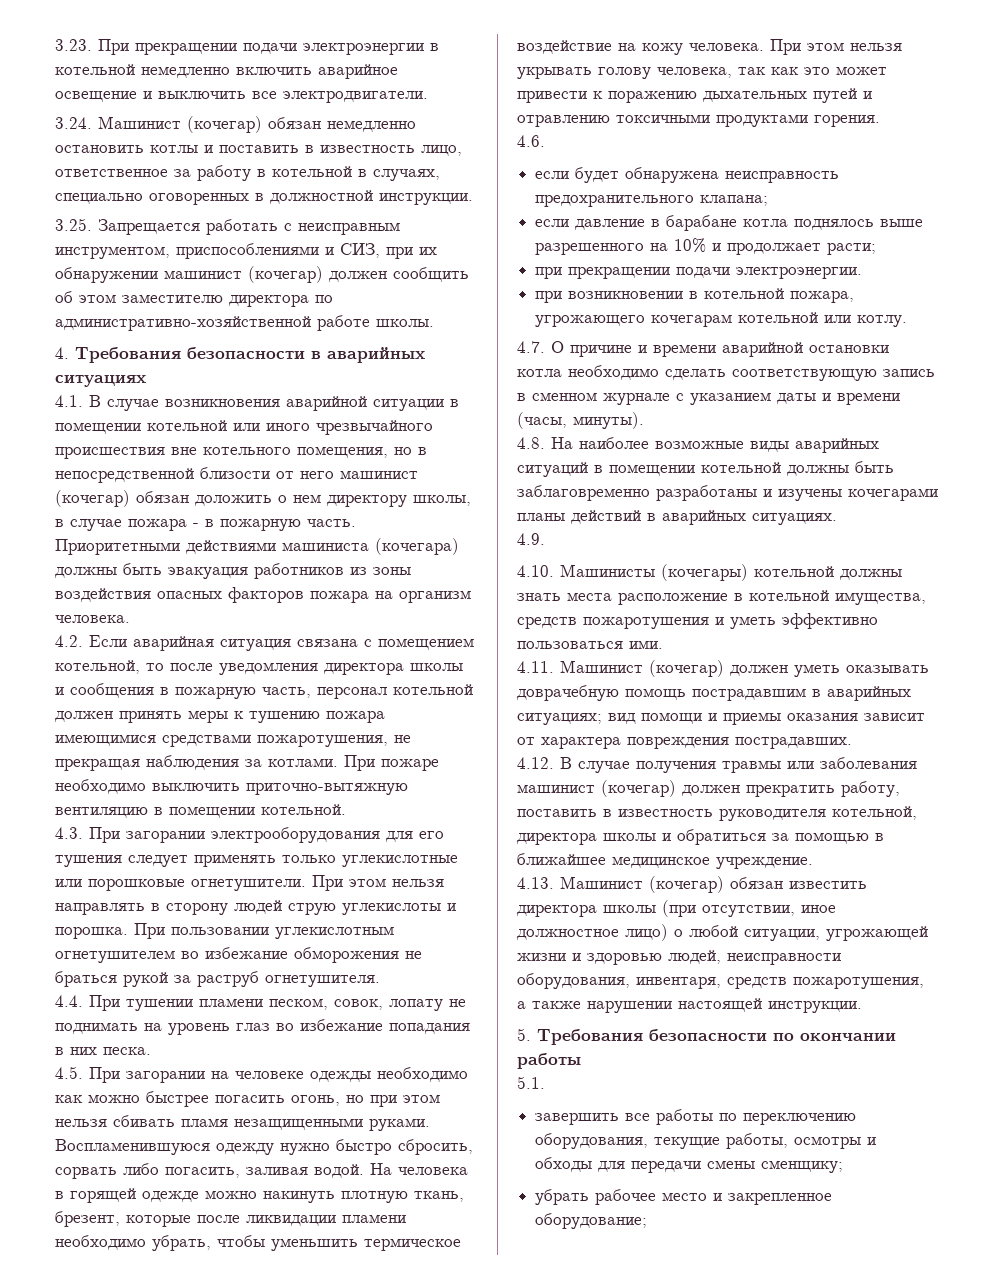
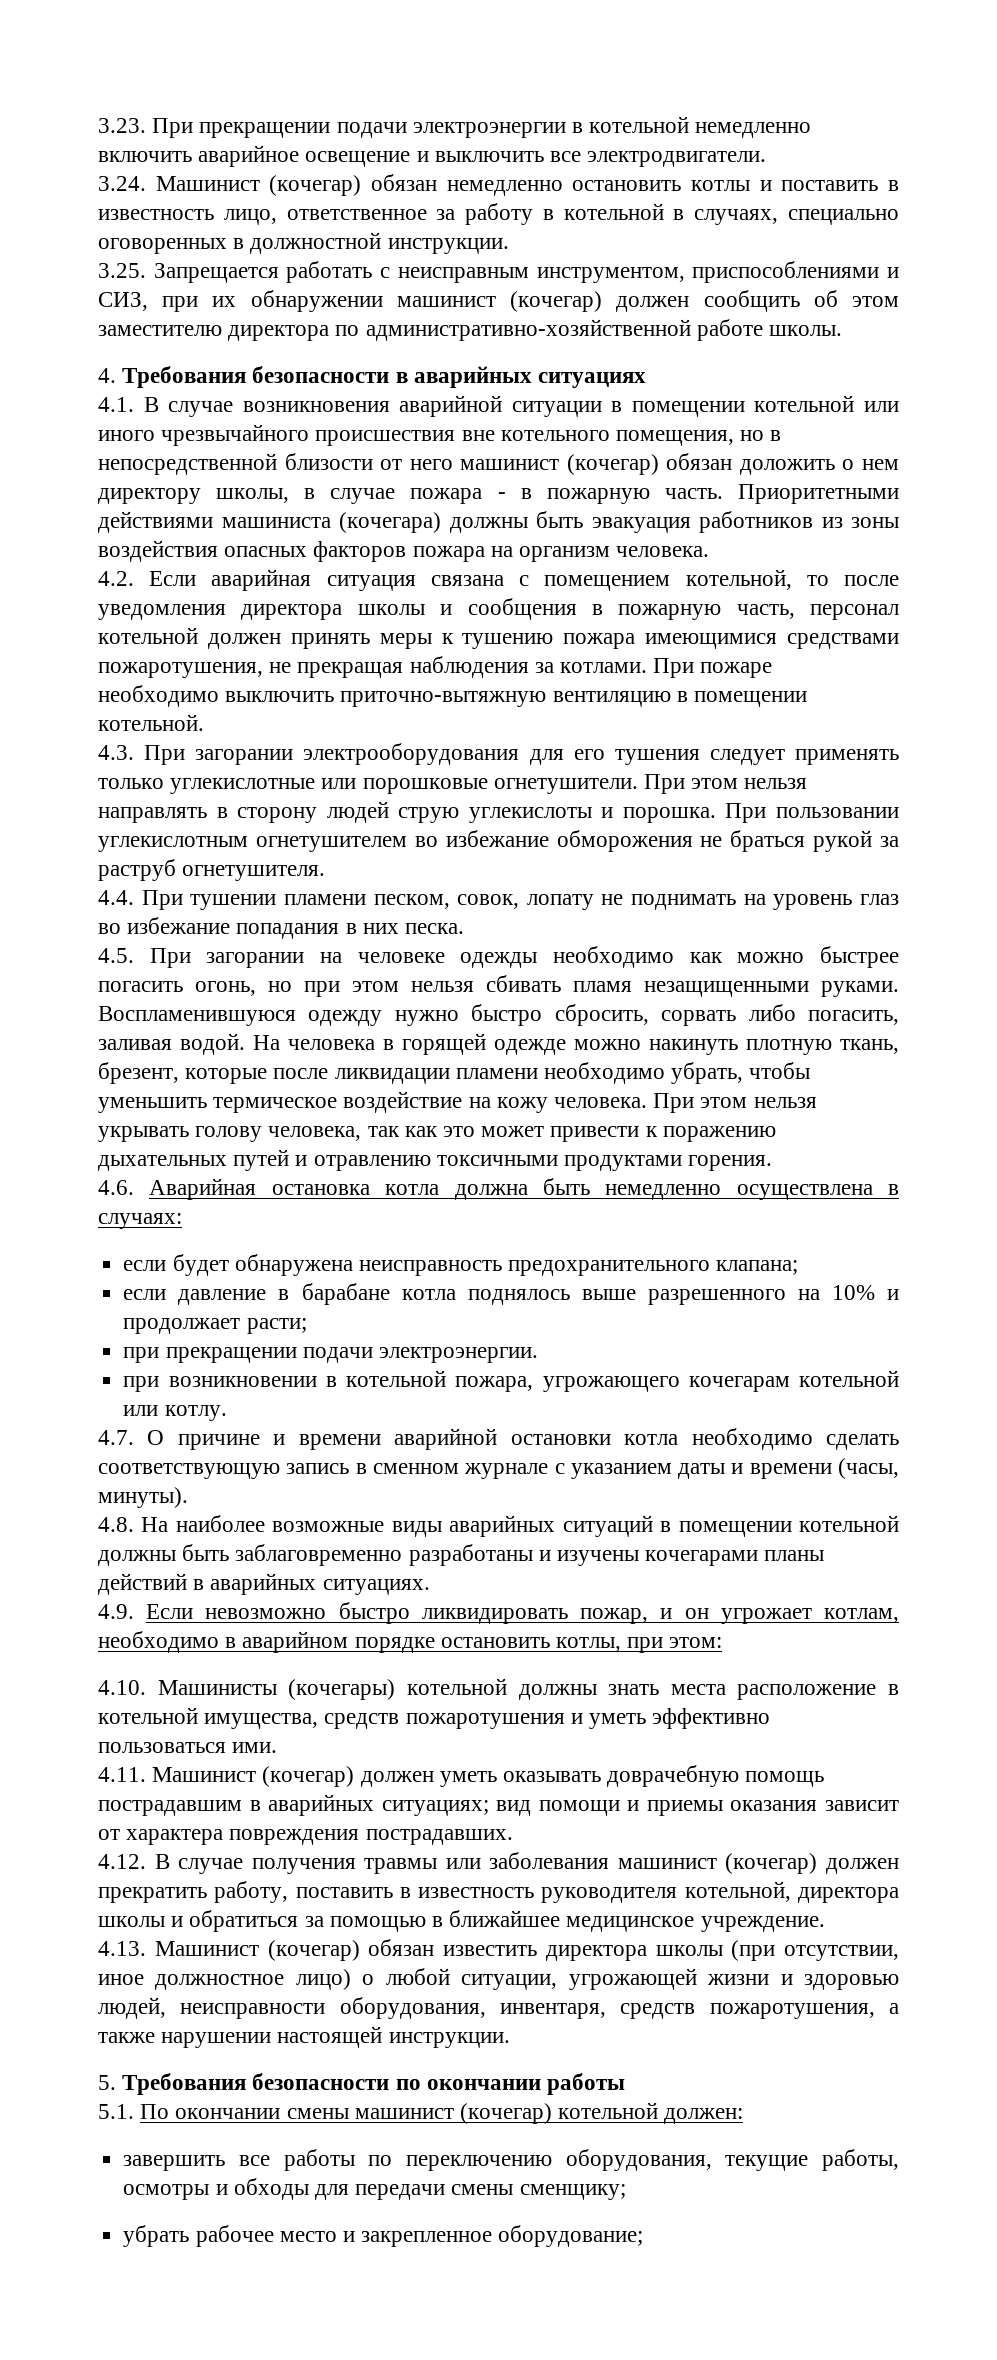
- 4.6.
+ 4.6. Аварийная остановка котла должна быть немедленно осуществлена в случаях:
- 4.9.
+ 4.9. Если невозможно быстро ликвидировать пожар, и он угрожает котлам, необходимо в аварийном порядке остановить котлы, при этом:
- 5.1.
+ 5.1. По окончании смены машинист (кочегар) котельной должен:

